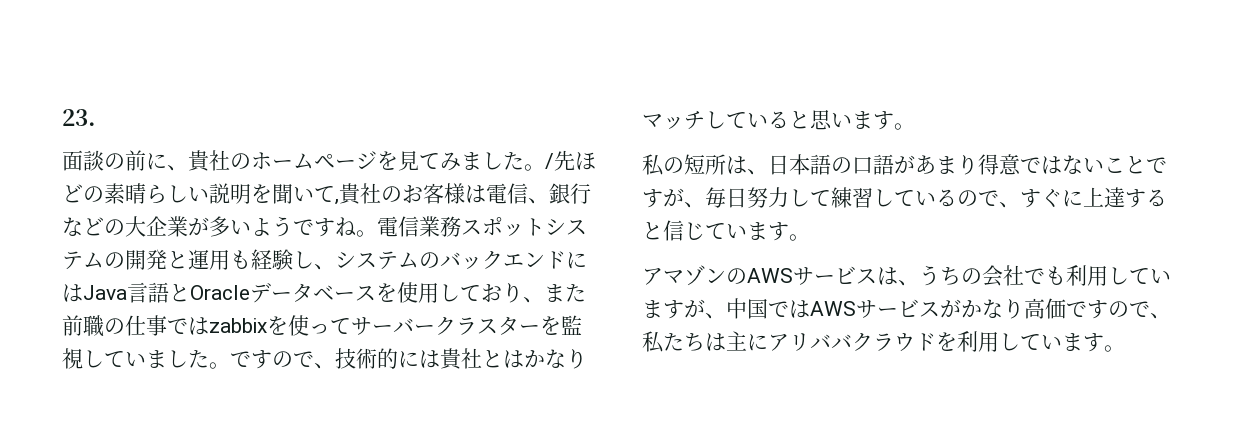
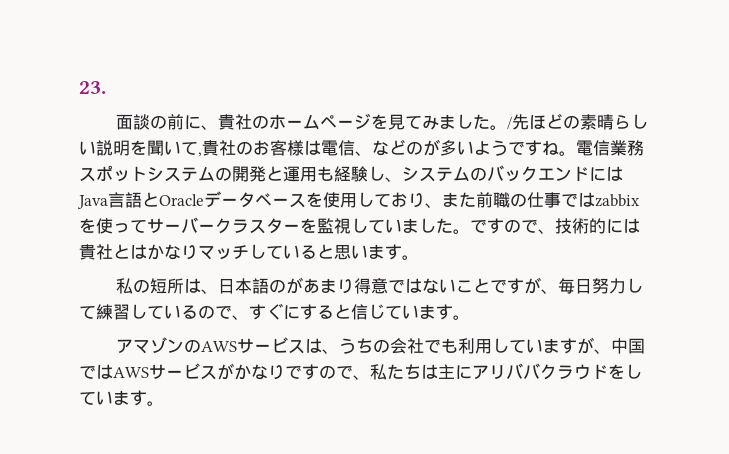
- /先ほどの素晴らしい説明を聞いて,貴社のお客様は電信、銀行などの大企業が多いようですね。
+ /先ほどの素晴らしい説明を聞いて,貴社のお客様は電信、などのが多いようですね。
- 私の短所は、日本語の口語があまり得意ではないことですが、毎日努力して練習しているので、すぐに上達すると信じています。
+ 私の短所は、日本語のがあまり得意ではないことですが、毎日努力して練習しているので、すぐにすると信じています。
- アマゾンのAWSサービスは、うちの会社でも利用していますが、中国ではAWSサービスがかなり高価ですので、私たちは主にアリババクラウドを利用しています。
+ アマゾンのAWSサービスは、うちの会社でも利用していますが、中国ではAWSサービスがかなりですので、私たちは主にアリババクラウドをしています。

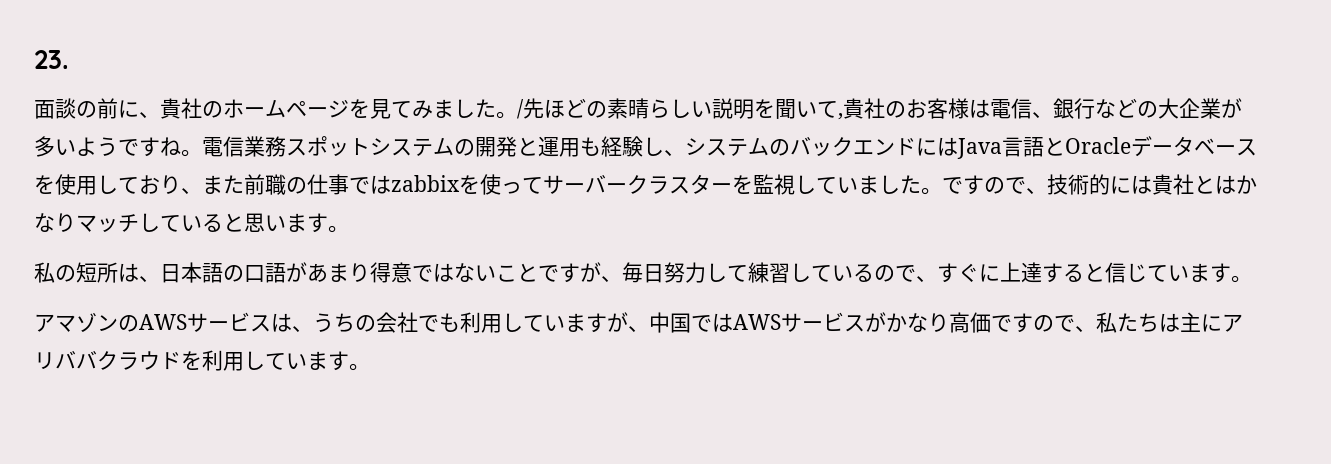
- /先ほどの素晴らしい説明を聞いて,貴社のお客様は電信、などのが多いようですね。
+ /先ほどの素晴らしい説明を聞いて,貴社のお客様は電信、銀行などの大企業が多いようですね。
- 私の短所は、日本語のがあまり得意ではないことですが、毎日努力して練習しているので、すぐにすると信じています。
+ 私の短所は、日本語の口語があまり得意ではないことですが、毎日努力して練習しているので、すぐに上達すると信じています。
- アマゾンのAWSサービスは、うちの会社でも利用していますが、中国ではAWSサービスがかなりですので、私たちは主にアリババクラウドをしています。
+ アマゾンのAWSサービスは、うちの会社でも利用していますが、中国ではAWSサービスがかなり高価ですので、私たちは主にアリババクラウドを利用しています。

